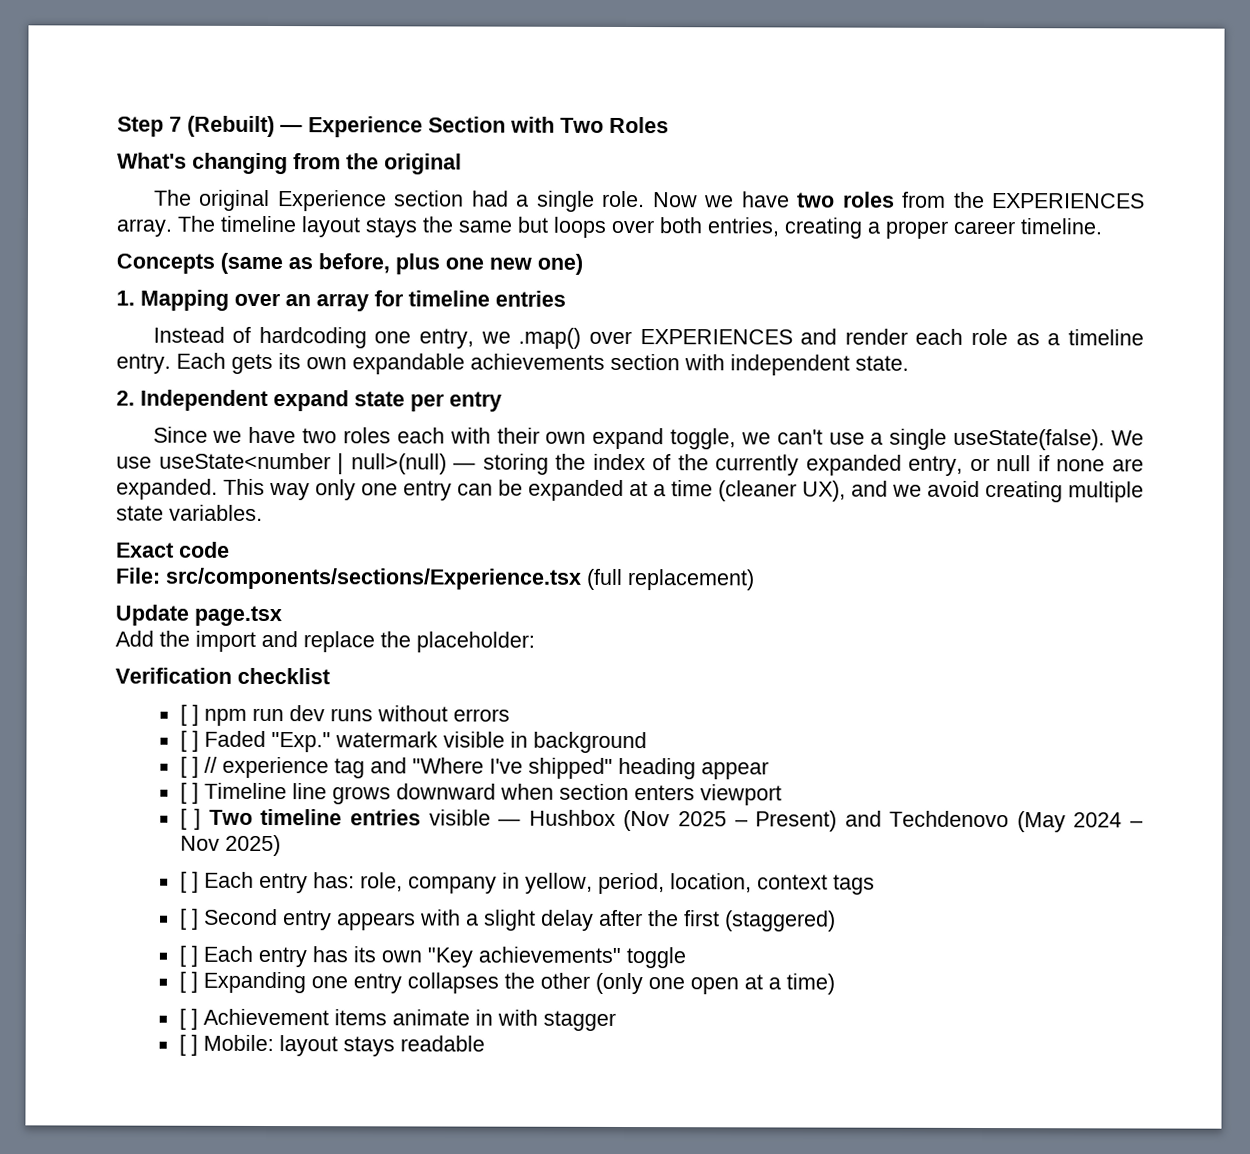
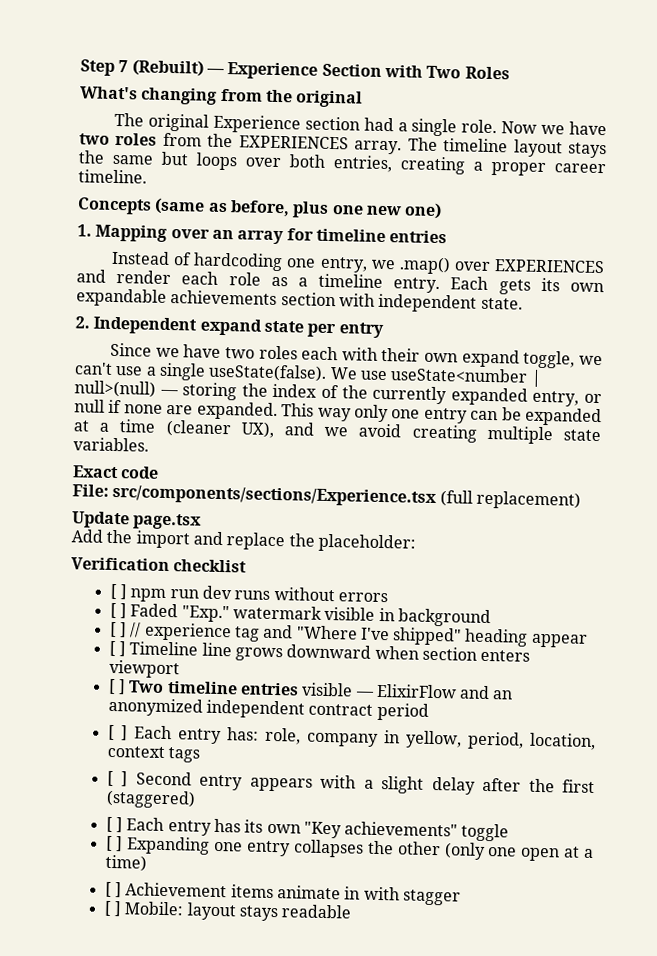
- [ ] Two timeline entries visible — Hushbox (Nov 2025 – Present) and Techdenovo (May 2024 – Nov 2025)
+ [ ] Two timeline entries visible — ElixirFlow and an anonymized independent contract period

